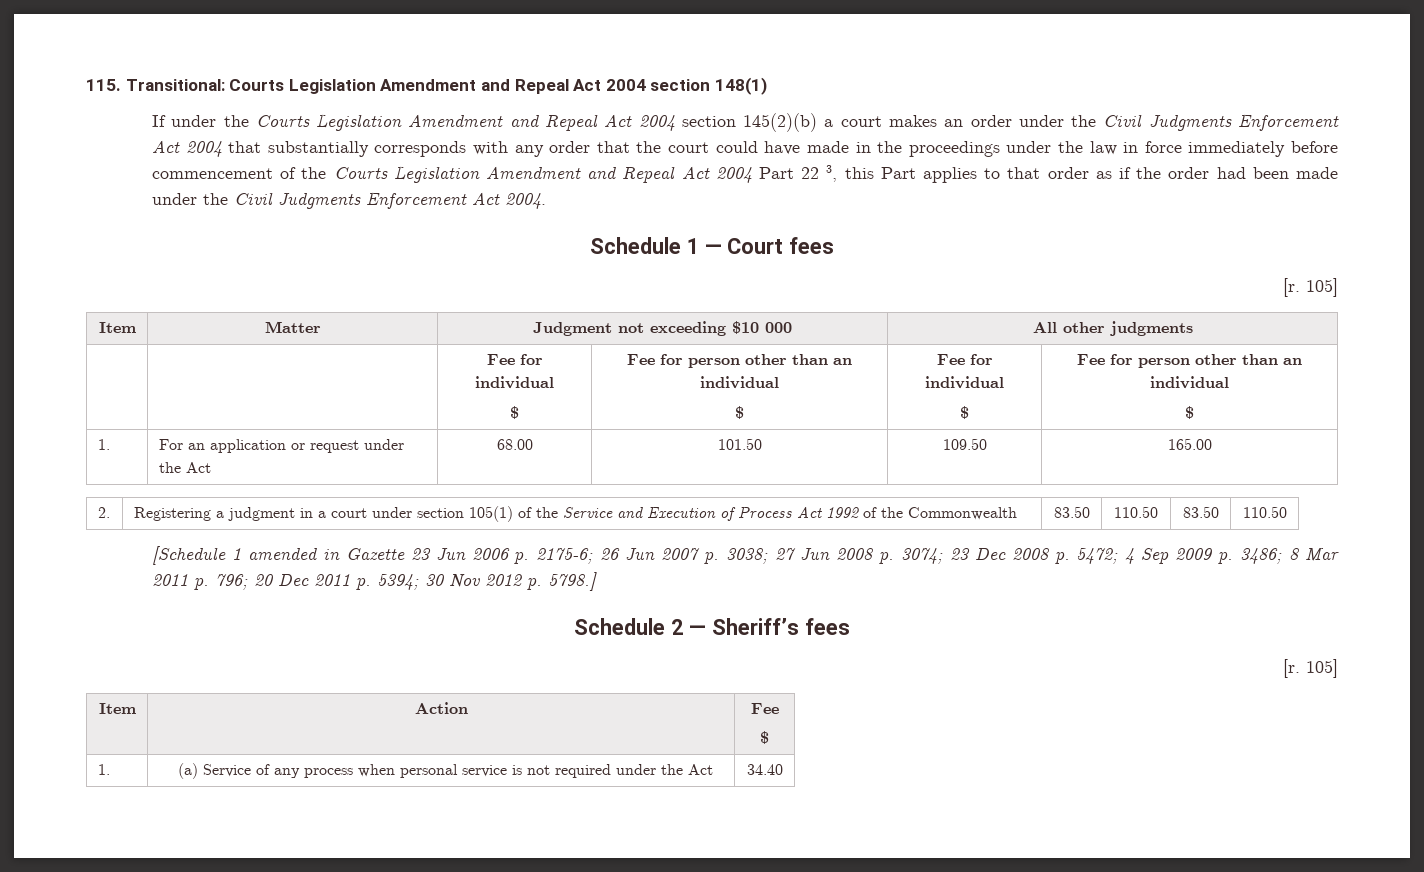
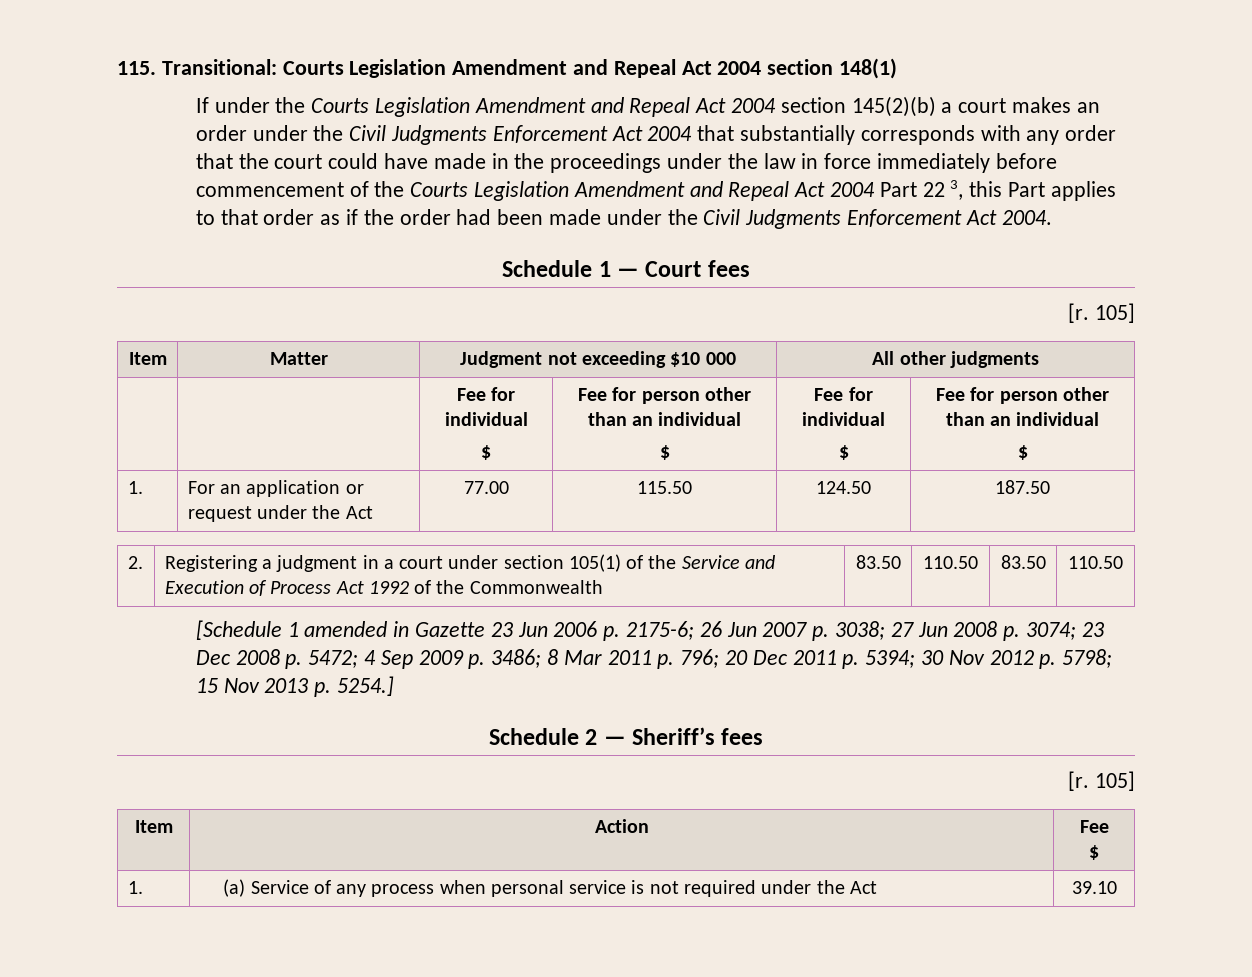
- 1. | For an application or request under the Act | 68.00 | 101.50 | 109.50 | 165.00
+ 1. | For an application or request under the Act | 77.00 | 115.50 | 124.50 | 187.50
- [Schedule 1 amended in Gazette 23 Jun 2006 p. 2175-6; 26 Jun 2007 p. 3038; 27 Jun 2008 p. 3074; 23 Dec 2008 p. 5472; 4 Sep 2009 p. 3486; 8 Mar 2011 p. 796; 20 Dec 2011 p. 5394; 30 Nov 2012 p. 5798.]
+ [Schedule 1 amended in Gazette 23 Jun 2006 p. 2175-6; 26 Jun 2007 p. 3038; 27 Jun 2008 p. 3074; 23 Dec 2008 p. 5472; 4 Sep 2009 p. 3486; 8 Mar 2011 p. 796; 20 Dec 2011 p. 5394; 30 Nov 2012 p. 5798; 15 Nov 2013 p. 5254.]
- 1. | (a) Service of any process when personal service is not required under the Act | 34.40
+ 1. | (a) Service of any process when personal service is not required under the Act | 39.10

